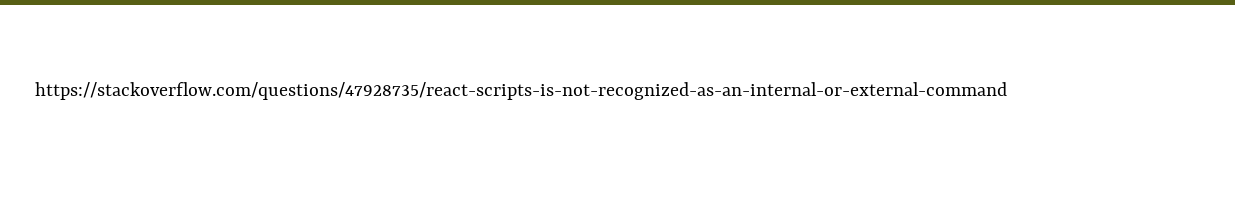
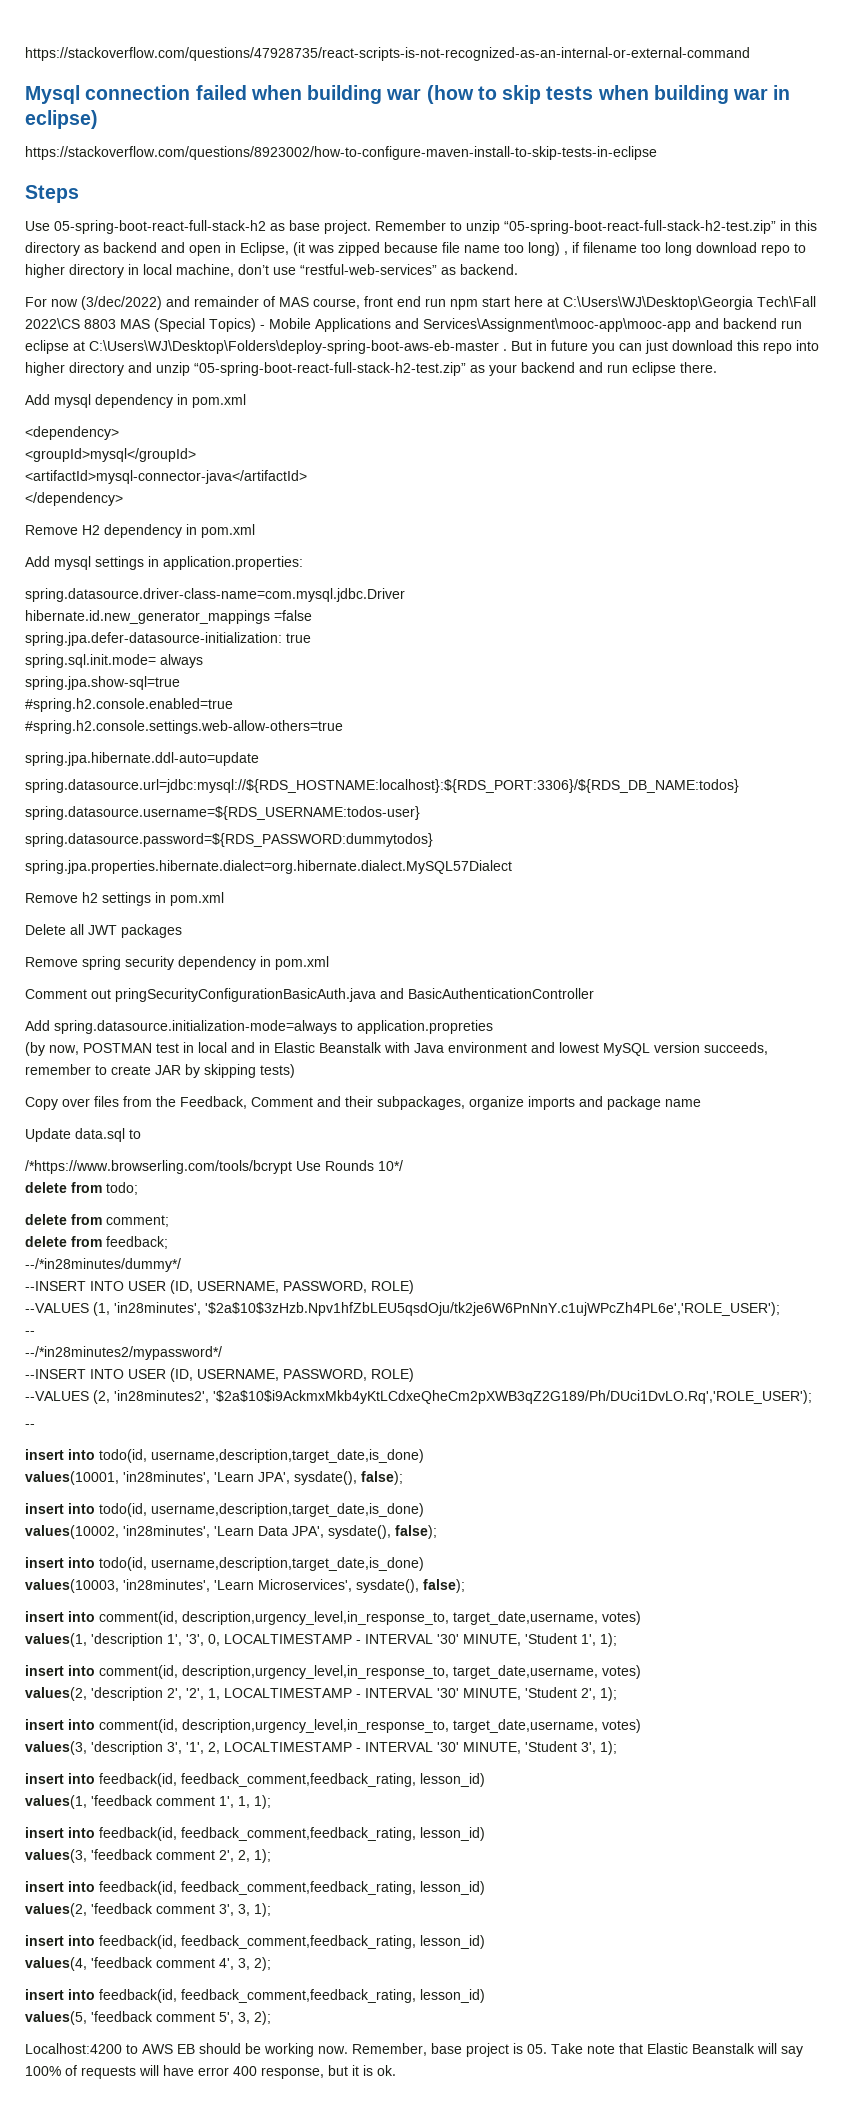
+ Mysql connection failed when building war (how to skip tests when building war in eclipse)
+ https://stackoverflow.com/questions/8923002/how-to-configure-maven-install-to-skip-tests-in-eclipse
+ Steps
+ Use 05-spring-boot-react-full-stack-h2 as base project. Remember to unzip “05-spring-boot-react-full-stack-h2-test.zip” in this directory as backend and open in Eclipse, (it was zipped because file name too long) , if filename too long download repo to higher directory in local machine, don’t use “restful-web-services” as backend.
+ For now (3/dec/2022) and remainder of MAS course, front end run npm start here at C:\Users\WJ\Desktop\Georgia Tech\Fall 2022\CS 8803 MAS (Special Topics) - Mobile Applications and Services\Assignment\mooc-app\mooc-app and backend run eclipse at C:\Users\WJ\Desktop\Folders\deploy-spring-boot-aws-eb-master . But in future you can just download this repo into higher directory and unzip “05-spring-boot-react-full-stack-h2-test.zip” as your backend and run eclipse there.
+ Add mysql dependency in pom.xml
+ <dependency>
+ <groupId>mysql</groupId>
+ <artifactId>mysql-connector-java</artifactId>
+ </dependency>
+ Remove H2 dependency in pom.xml
+ Add mysql settings in application.properties:
+ spring.datasource.driver-class-name=com.mysql.jdbc.Driver
+ hibernate.id.new_generator_mappings =false
+ spring.jpa.defer-datasource-initialization: true
+ spring.sql.init.mode= always
+ spring.jpa.show-sql=true
+ #spring.h2.console.enabled=true
+ #spring.h2.console.settings.web-allow-others=true
+ spring.jpa.hibernate.ddl-auto=update
+ spring.datasource.url=jdbc:mysql://${RDS_HOSTNAME:localhost}:${RDS_PORT:3306}/${RDS_DB_NAME:todos}
+ spring.datasource.username=${RDS_USERNAME:todos-user}
+ spring.datasource.password=${RDS_PASSWORD:dummytodos}
+ spring.jpa.properties.hibernate.dialect=org.hibernate.dialect.MySQL57Dialect
+ Remove h2 settings in pom.xml
+ Delete all JWT packages
+ Remove spring security dependency in pom.xml
+ Comment out pringSecurityConfigurationBasicAuth.java and BasicAuthenticationController
+ Add spring.datasource.initialization-mode=always to application.propreties
+ (by now, POSTMAN test in local and in Elastic Beanstalk with Java environment and lowest MySQL version succeeds, remember to create JAR by skipping tests)
+ Copy over files from the Feedback, Comment and their subpackages, organize imports and package name
+ Update data.sql to
+ /*https://www.browserling.com/tools/bcrypt Use Rounds 10*/
+ delete from todo;
+ delete from comment;
+ delete from feedback;
+ --/*in28minutes/dummy*/
+ --INSERT INTO USER (ID, USERNAME, PASSWORD, ROLE)
+ --VALUES (1, 'in28minutes', '$2a$10$3zHzb.Npv1hfZbLEU5qsdOju/tk2je6W6PnNnY.c1ujWPcZh4PL6e','ROLE_USER');
+ --
+ --/*in28minutes2/mypassword*/
+ --INSERT INTO USER (ID, USERNAME, PASSWORD, ROLE)
+ --VALUES (2, 'in28minutes2', '$2a$10$i9AckmxMkb4yKtLCdxeQheCm2pXWB3qZ2G189/Ph/DUci1DvLO.Rq','ROLE_USER');
+ --
+ insert into todo(id, username,description,target_date,is_done)
+ values(10001, 'in28minutes', 'Learn JPA', sysdate(), false);
+ insert into todo(id, username,description,target_date,is_done)
+ values(10002, 'in28minutes', 'Learn Data JPA', sysdate(), false);
+ insert into todo(id, username,description,target_date,is_done)
+ values(10003, 'in28minutes', 'Learn Microservices', sysdate(), false);
+ insert into comment(id, description,urgency_level,in_response_to, target_date,username, votes)
+ values(1, 'description 1', '3', 0, LOCALTIMESTAMP - INTERVAL '30' MINUTE, 'Student 1', 1);
+ insert into comment(id, description,urgency_level,in_response_to, target_date,username, votes)
+ values(2, 'description 2', '2', 1, LOCALTIMESTAMP - INTERVAL '30' MINUTE, 'Student 2', 1);
+ insert into comment(id, description,urgency_level,in_response_to, target_date,username, votes)
+ values(3, 'description 3', '1', 2, LOCALTIMESTAMP - INTERVAL '30' MINUTE, 'Student 3', 1);
+ insert into feedback(id, feedback_comment,feedback_rating, lesson_id)
+ values(1, 'feedback comment 1', 1, 1);
+ insert into feedback(id, feedback_comment,feedback_rating, lesson_id)
+ values(3, 'feedback comment 2', 2, 1);
+ insert into feedback(id, feedback_comment,feedback_rating, lesson_id)
+ values(2, 'feedback comment 3', 3, 1);
+ insert into feedback(id, feedback_comment,feedback_rating, lesson_id)
+ values(4, 'feedback comment 4', 3, 2);
+ insert into feedback(id, feedback_comment,feedback_rating, lesson_id)
+ values(5, 'feedback comment 5', 3, 2);
+ Localhost:4200 to AWS EB should be working now. Remember, base project is 05. Take note that Elastic Beanstalk will say 100% of requests will have error 400 response, but it is ok.

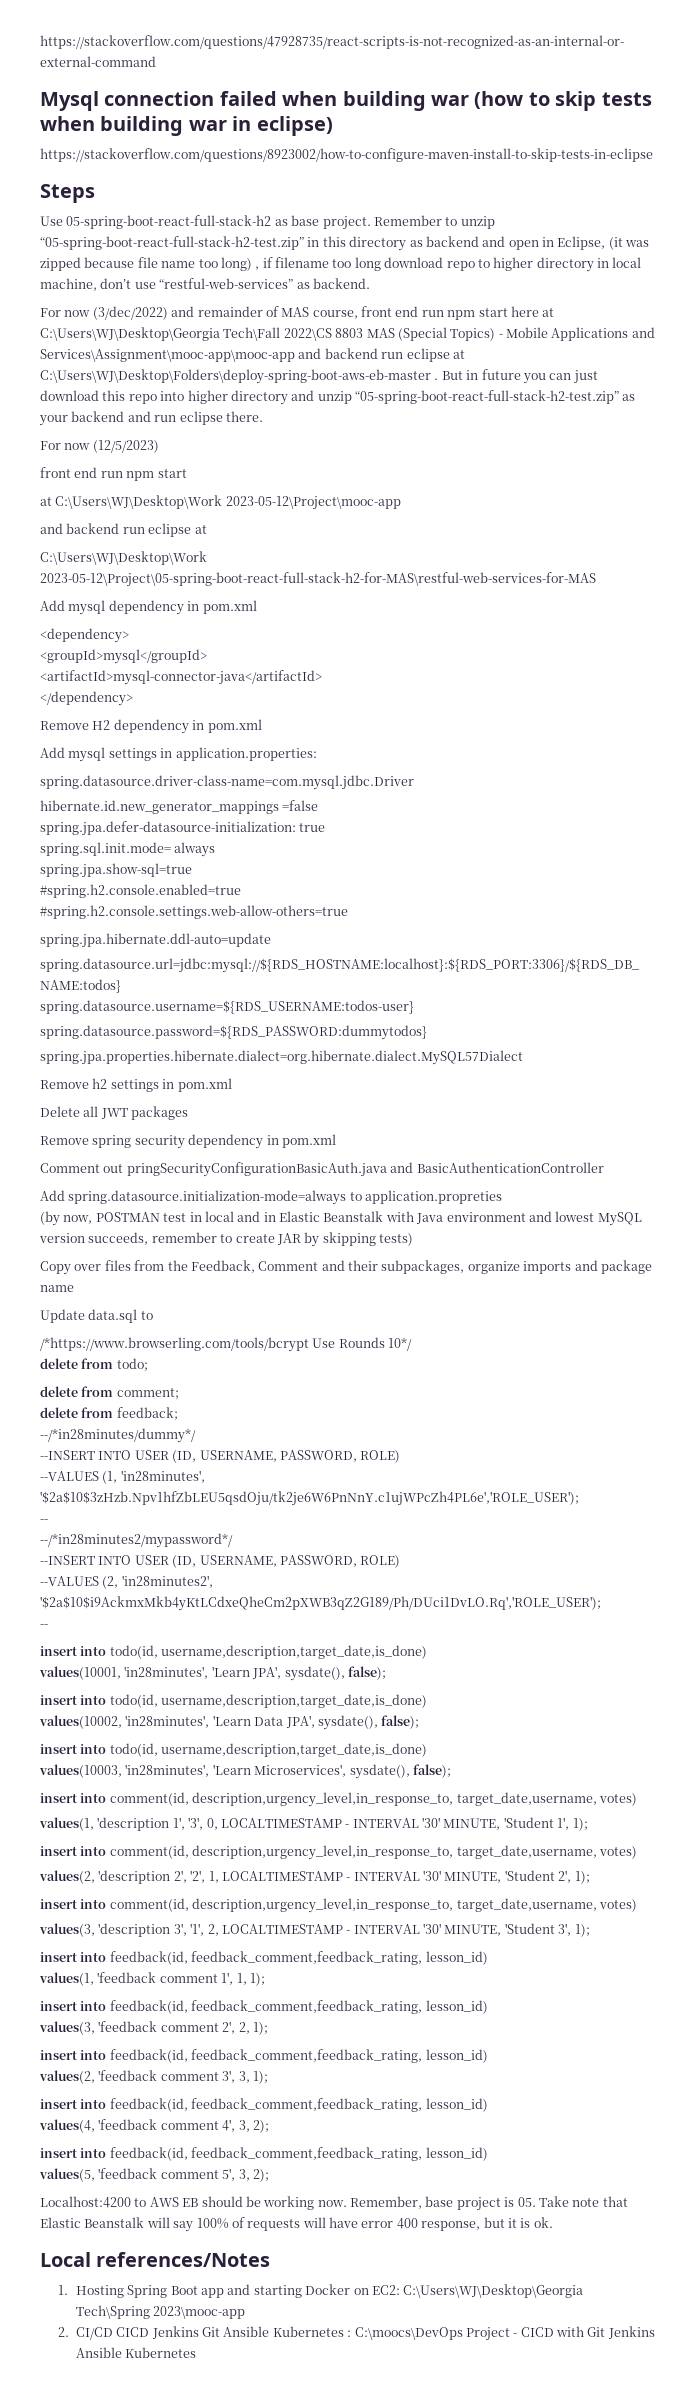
+ For now (12/5/2023)
+ front end run npm start
+ at C:\Users\WJ\Desktop\Work 2023-05-12\Project\mooc-app
+ and backend run eclipse at
+ C:\Users\WJ\Desktop\Work 2023-05-12\Project\05-spring-boot-react-full-stack-h2-for-MAS\restful-web-services-for-MAS
+ Local references/Notes
+ 1. Hosting Spring Boot app and starting Docker on EC2: C:\Users\WJ\Desktop\Georgia Tech\Spring 2023\mooc-app
+ 2. CI/CD CICD Jenkins Git Ansible Kubernetes : C:\moocs\DevOps Project - CICD with Git Jenkins Ansible Kubernetes

